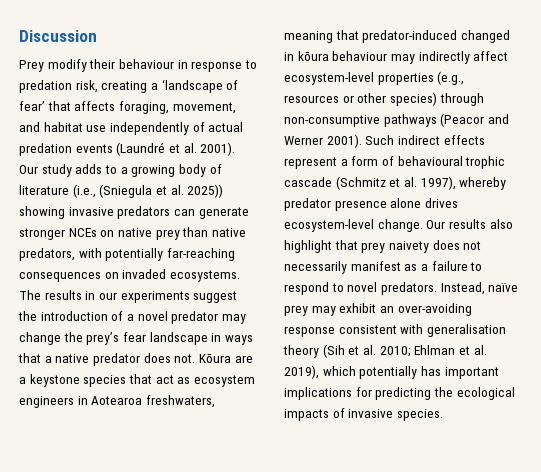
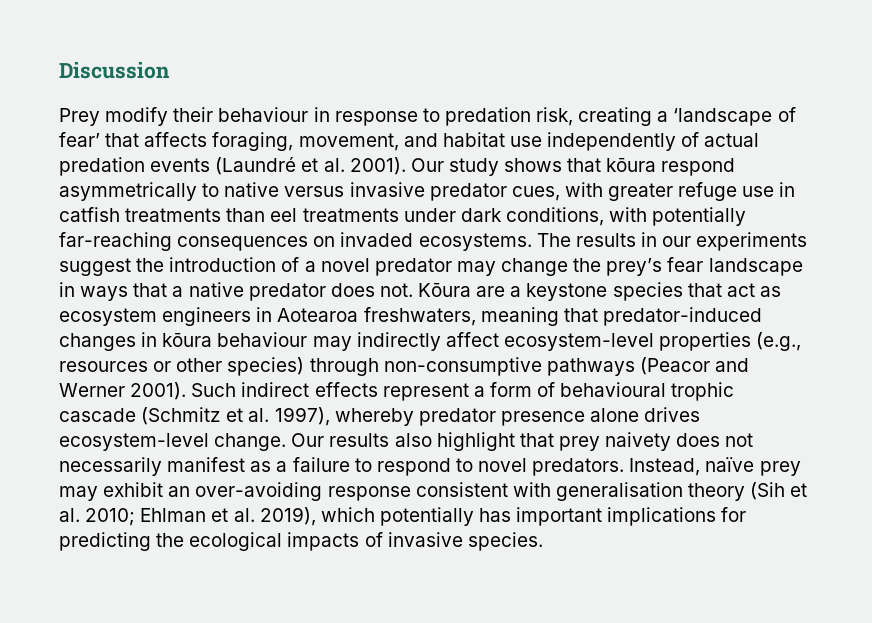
- Our study adds to a growing body of literature (i.e., (Sniegula et al. 2025)) showing invasive predators can generate stronger NCEs on native prey than native predators, with potentially far-reaching consequences on invaded ecosystems.
+ Our study shows that kōura respond asymmetrically to native versus invasive predator cues, with greater refuge use in catfish treatments than eel treatments under dark conditions, with potentially far-reaching consequences on invaded ecosystems.
- Kōura are a keystone species that act as ecosystem engineers in Aotearoa freshwaters, meaning that predator-induced changed in kōura behaviour may indirectly affect ecosystem-level properties (e.g., resources or other species) through non-consumptive pathways (Peacor and Werner 2001).
+ Kōura are a keystone species that act as ecosystem engineers in Aotearoa freshwaters, meaning that predator-induced changes in kōura behaviour may indirectly affect ecosystem-level properties (e.g., resources or other species) through non-consumptive pathways (Peacor and Werner 2001).

